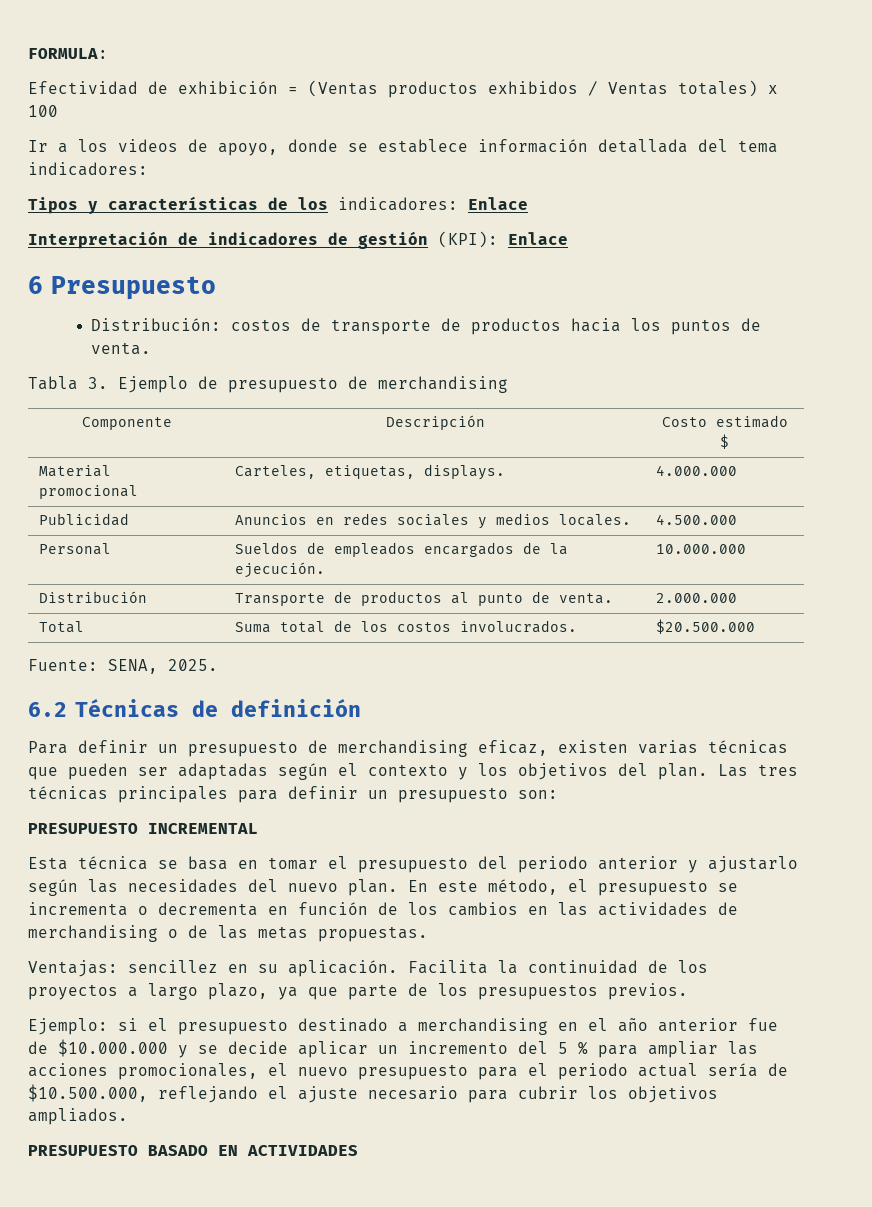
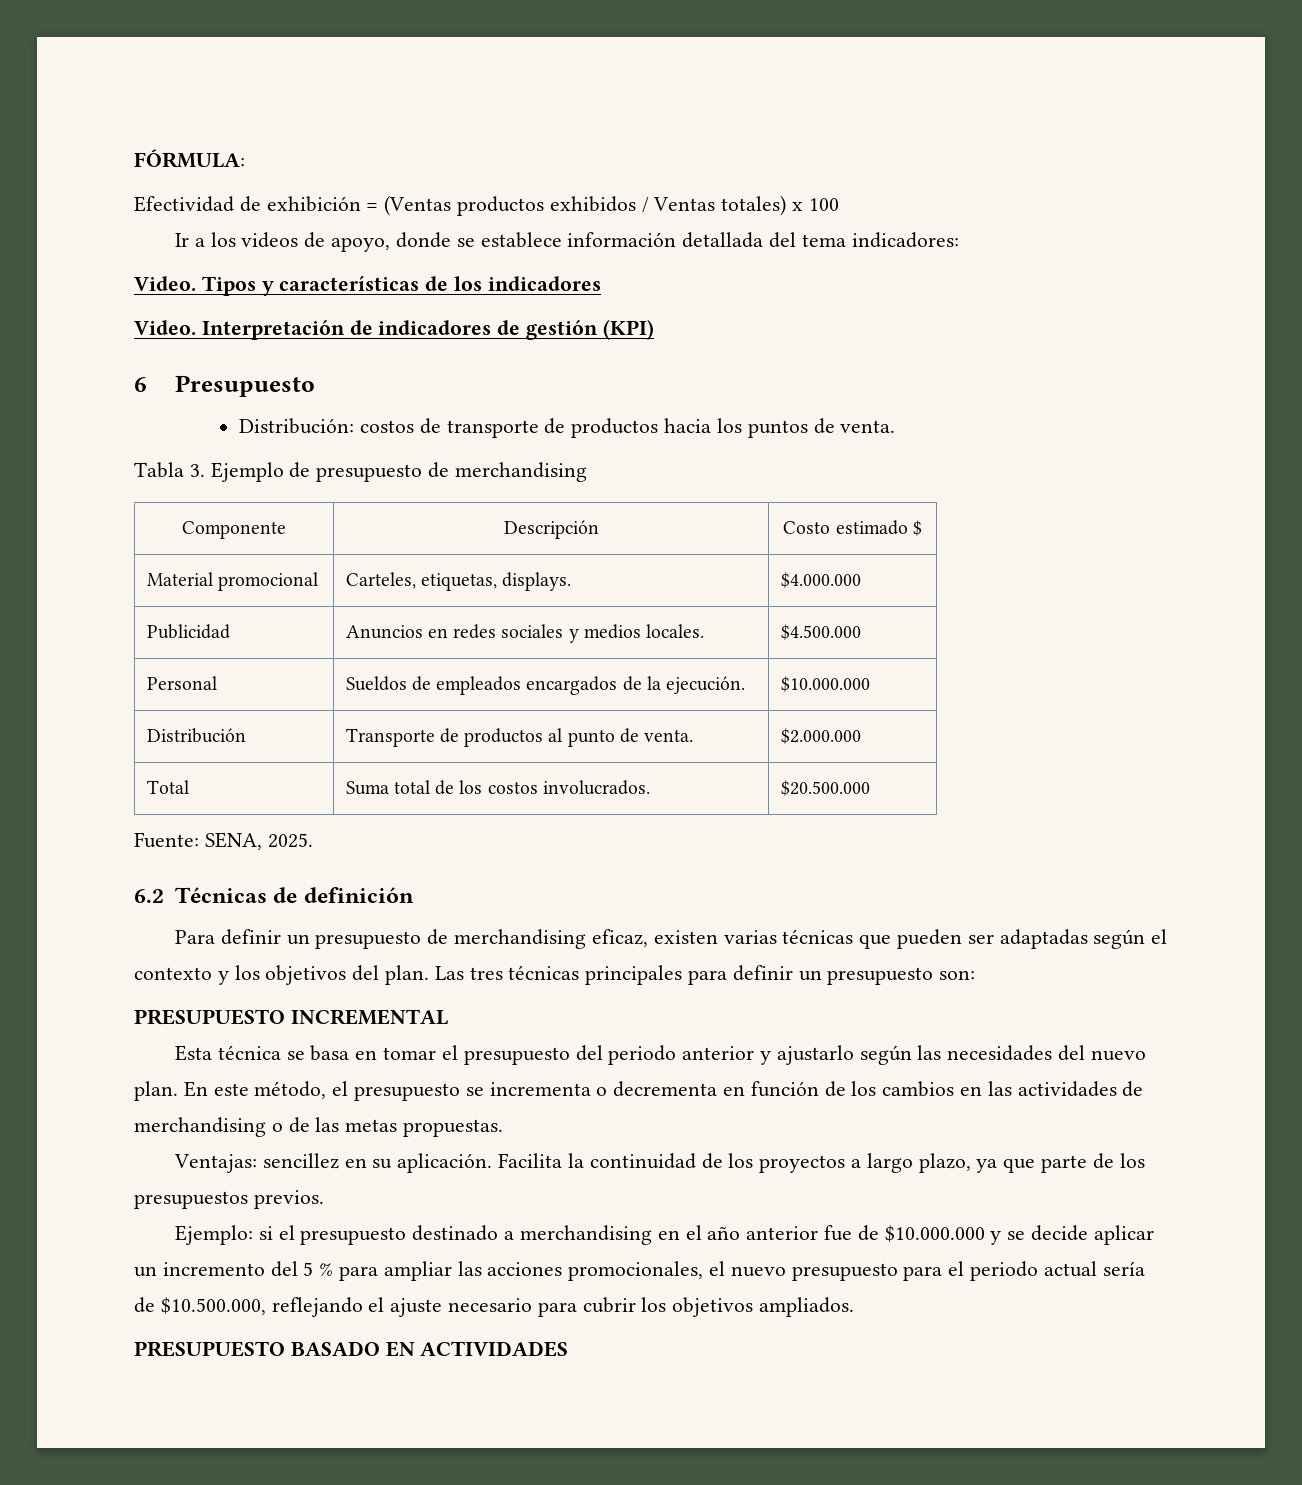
- FORMULA:
+ FÓRMULA:
  Ir a los videos de apoyo, donde se establece información detallada del tema indicadores:
- Tipos y características de los indicadores: Enlace
- Interpretación de indicadores de gestión (KPI): Enlace
+ Video. Tipos y características de los indicadores
+ Video. Interpretación de indicadores de gestión (KPI)
- Material promocional | Carteles, etiquetas, displays. | 4.000.000
+ Material promocional | Carteles, etiquetas, displays. | $4.000.000
- Publicidad | Anuncios en redes sociales y medios locales. | 4.500.000
+ Publicidad | Anuncios en redes sociales y medios locales. | $4.500.000
- Personal | Sueldos de empleados encargados de la ejecución. | 10.000.000
+ Personal | Sueldos de empleados encargados de la ejecución. | $10.000.000
- Distribución | Transporte de productos al punto de venta. | 2.000.000
+ Distribución | Transporte de productos al punto de venta. | $2.000.000

